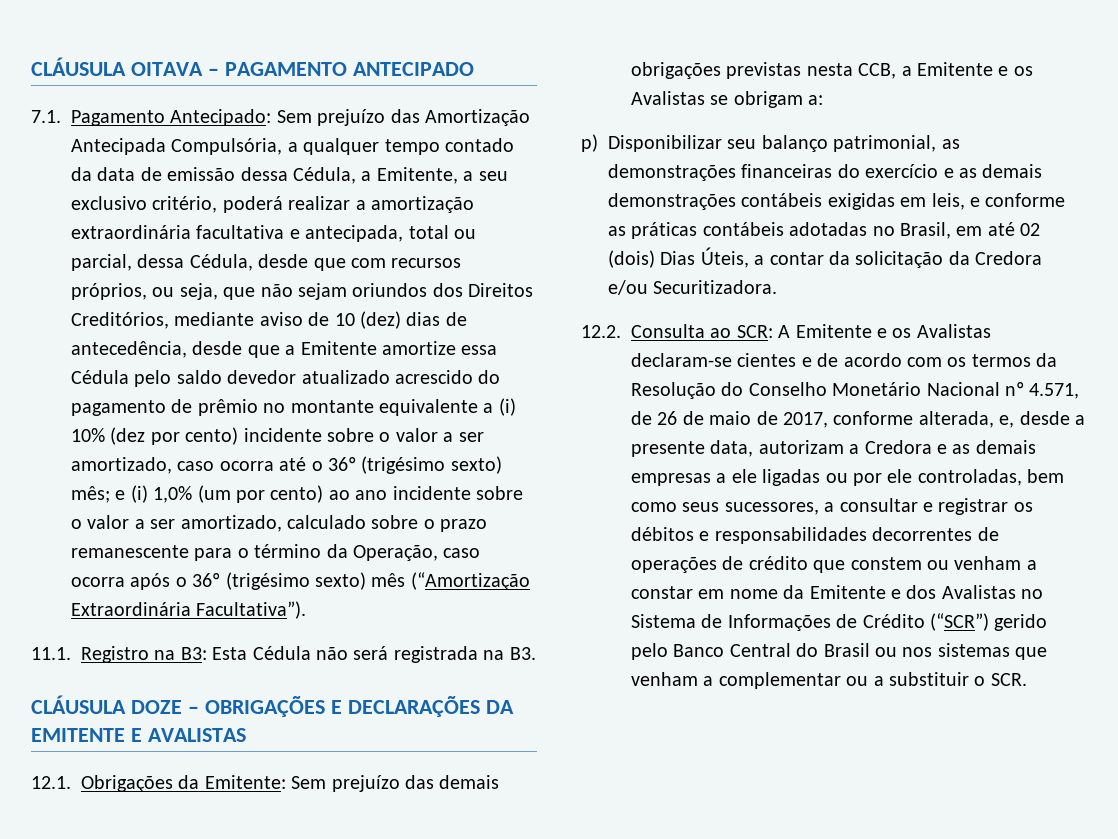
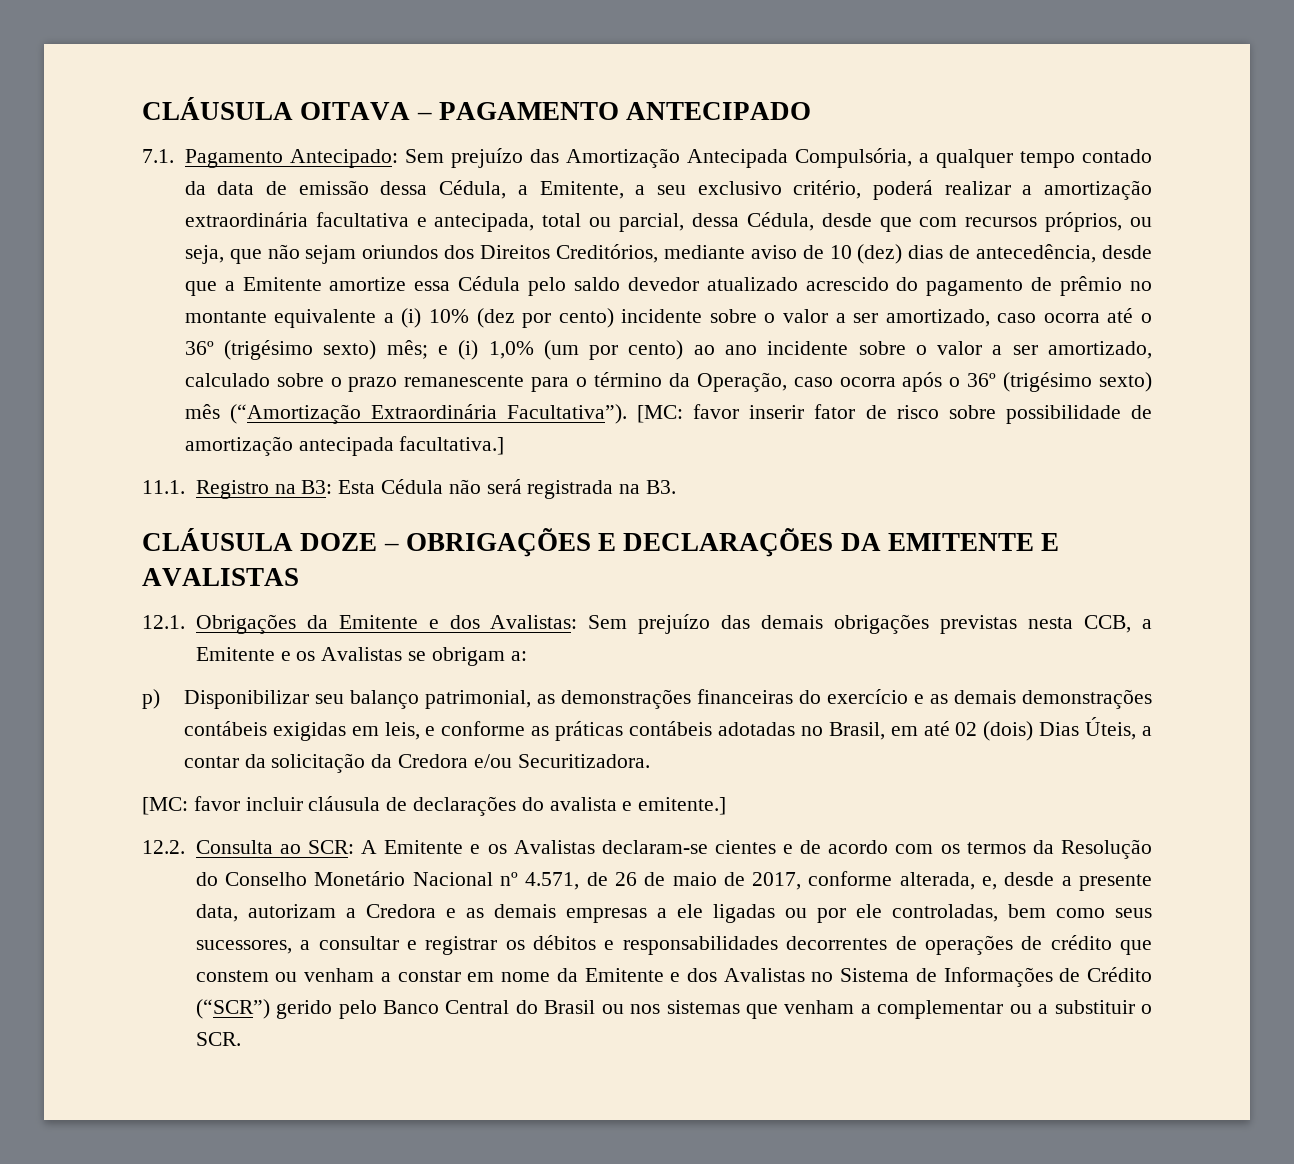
+ [MC: favor inserir fator de risco sobre possibilidade de amortização antecipada facultativa.]
- 12.1. Obrigações da Emitente: Sem prejuízo das demais obrigações previstas nesta CCB, a Emitente e os Avalistas se obrigam a:
+ 12.1. Obrigações da Emitente e dos Avalistas: Sem prejuízo das demais obrigações previstas nesta CCB, a Emitente e os Avalistas se obrigam a:
+ [MC: favor incluir cláusula de declarações do avalista e emitente.]

